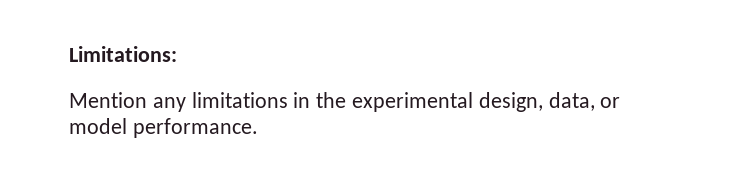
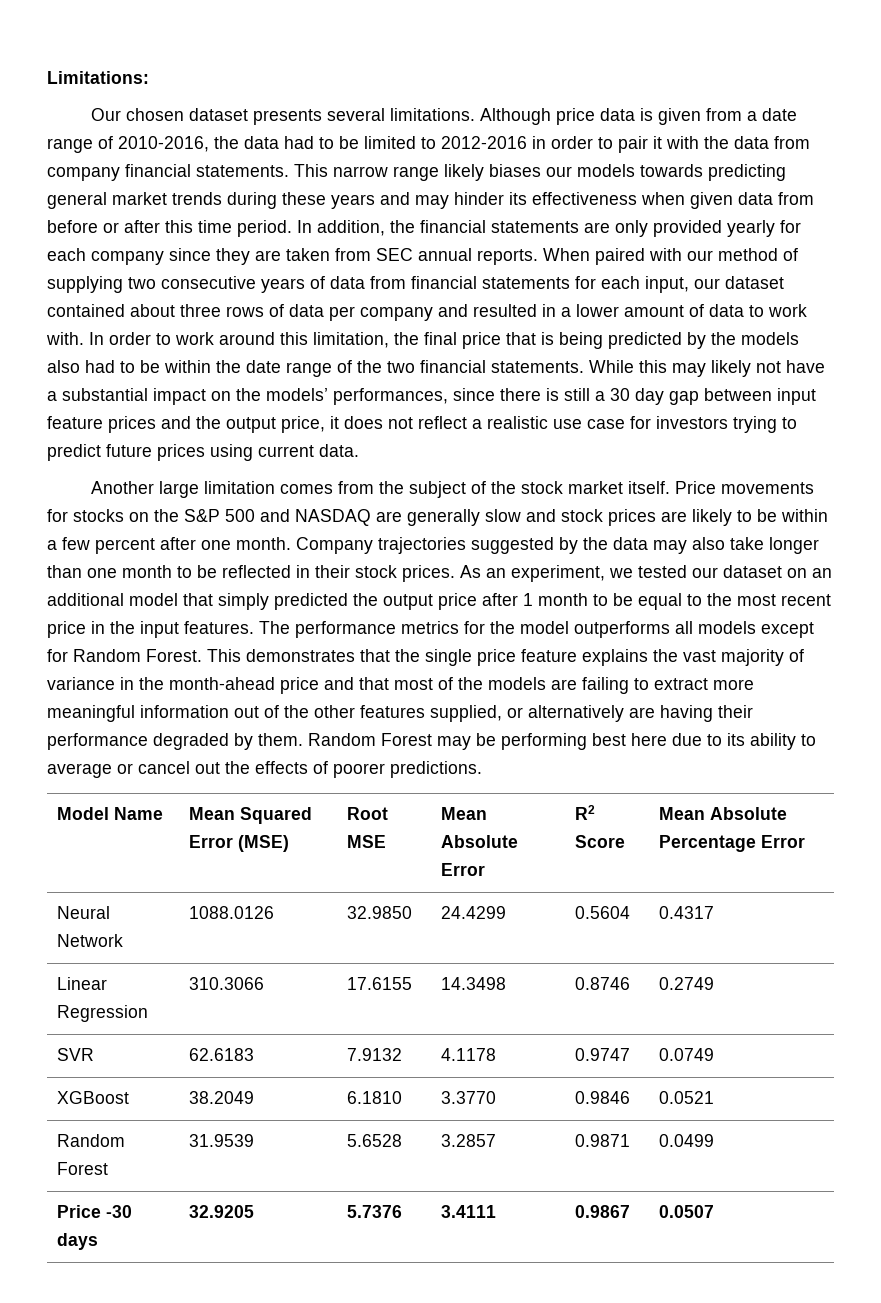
- Mention any limitations in the experimental design, data, or model performance.
+ Our chosen dataset presents several limitations. Although price data is given from a date range of 2010-2016, the data had to be limited to 2012-2016 in order to pair it with the data from company financial statements. This narrow range likely biases our models towards predicting general market trends during these years and may hinder its effectiveness when given data from before or after this time period. In addition, the financial statements are only provided yearly for each company since they are taken from SEC annual reports. When paired with our method of supplying two consecutive years of data from financial statements for each input, our dataset contained about three rows of data per company and resulted in a lower amount of data to work with. In order to work around this limitation, the final price that is being predicted by the models also had to be within the date range of the two financial statements. While this may likely not have a substantial impact on the models’ performances, since there is still a 30 day gap between input feature prices and the output price, it does not reflect a realistic use case for investors trying to predict future prices using current data.
+ Another large limitation comes from the subject of the stock market itself. Price movements for stocks on the S&P 500 and NASDAQ are generally slow and stock prices are likely to be within a few percent after one month. Company trajectories suggested by the data may also take longer than one month to be reflected in their stock prices. As an experiment, we tested our dataset on an additional model that simply predicted the output price after 1 month to be equal to the most recent price in the input features. The performance metrics for the model outperforms all models except for Random Forest. This demonstrates that the single price feature explains the vast majority of variance in the month-ahead price and that most of the models are failing to extract more meaningful information out of the other features supplied, or alternatively are having their performance degraded by them. Random Forest may be performing best here due to its ability to average or cancel out the effects of poorer predictions.
+ Model Name | Mean Squared Error (MSE) | Root MSE | Mean Absolute Error | R2 Score | Mean Absolute Percentage Error
+ Neural Network | 1088.0126 | 32.9850 | 24.4299 | 0.5604 | 0.4317
+ Linear Regression | 310.3066 | 17.6155 | 14.3498 | 0.8746 | 0.2749
+ SVR | 62.6183 | 7.9132 | 4.1178 | 0.9747 | 0.0749
+ XGBoost | 38.2049 | 6.1810 | 3.3770 | 0.9846 | 0.0521
+ Random Forest | 31.9539 | 5.6528 | 3.2857 | 0.9871 | 0.0499
+ Price -30 days | 32.9205 | 5.7376 | 3.4111 | 0.9867 | 0.0507

